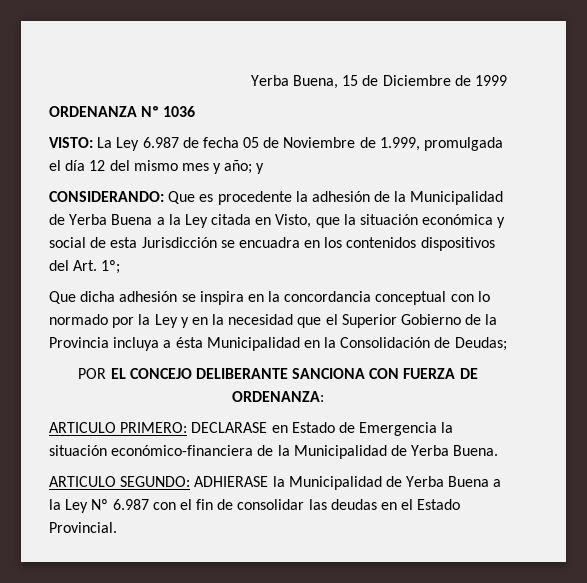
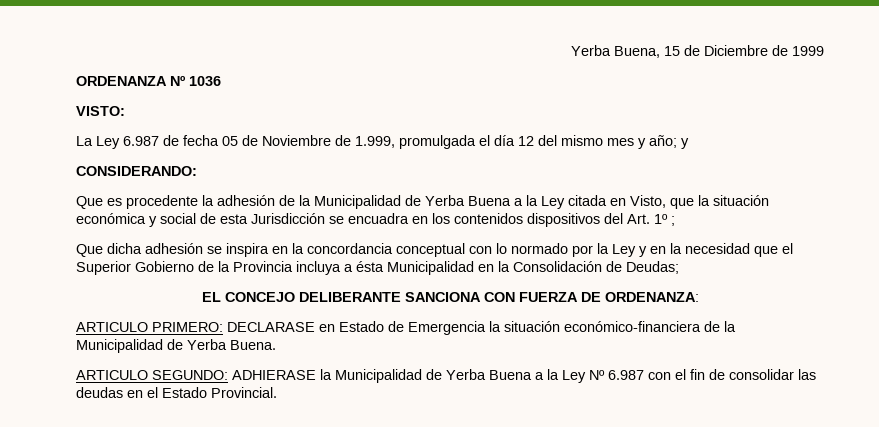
- VISTO: La Ley 6.987 de fecha 05 de Noviembre de 1.999, promulgada el día 12 del mismo mes y año; y
+ VISTO:
+ La Ley 6.987 de fecha 05 de Noviembre de 1.999, promulgada el día 12 del mismo mes y año; y
- CONSIDERANDO: Que es procedente la adhesión de la Municipalidad de Yerba Buena a la Ley citada en Visto, que la situación económica y social de esta Jurisdicción se encuadra en los contenidos dispositivos del Art. 1º;
+ CONSIDERANDO:
+ Que es procedente la adhesión de la Municipalidad de Yerba Buena a la Ley citada en Visto, que la situación económica y social de esta Jurisdicción se encuadra en los contenidos dispositivos del Art. 1º ;
- POR EL CONCEJO DELIBERANTE SANCIONA CON FUERZA DE ORDENANZA:
+ EL CONCEJO DELIBERANTE SANCIONA CON FUERZA DE ORDENANZA:

